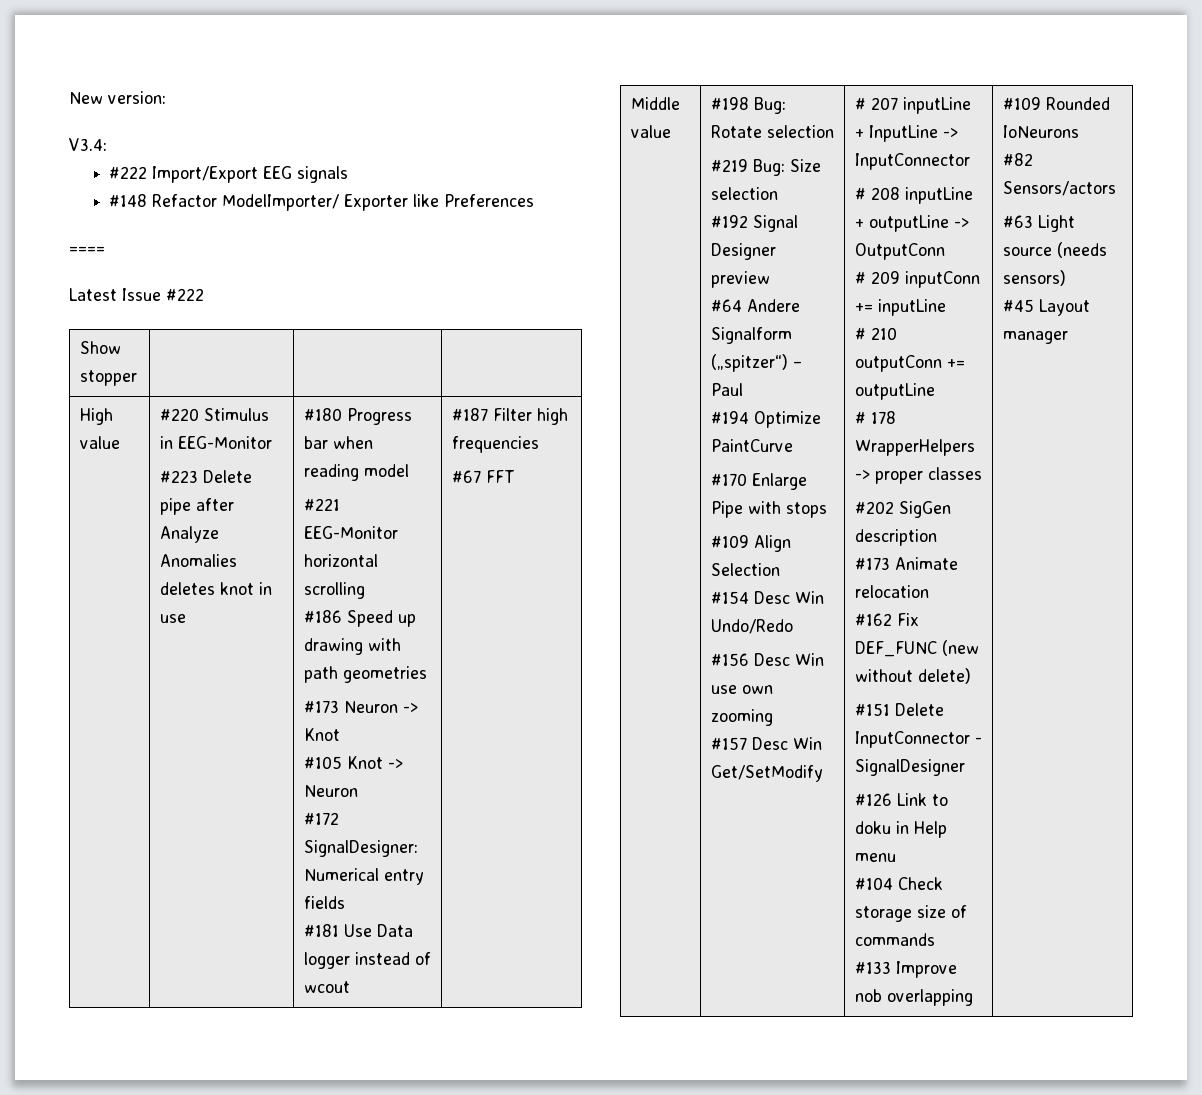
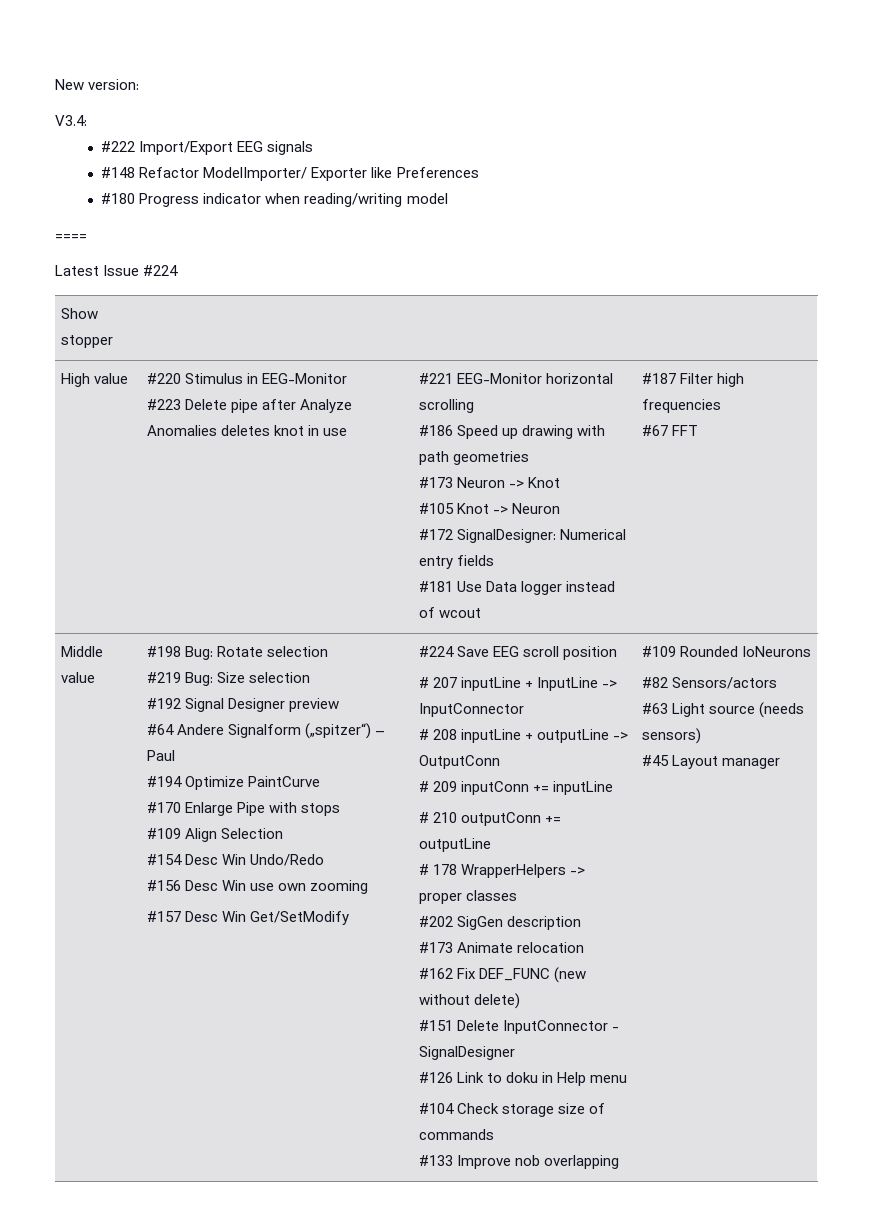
+ #180 Progress indicator when reading/writing model
- Latest Issue #222
+ Latest Issue #224
- #180 Progress bar when reading model
+ #224 Save EEG scroll position

